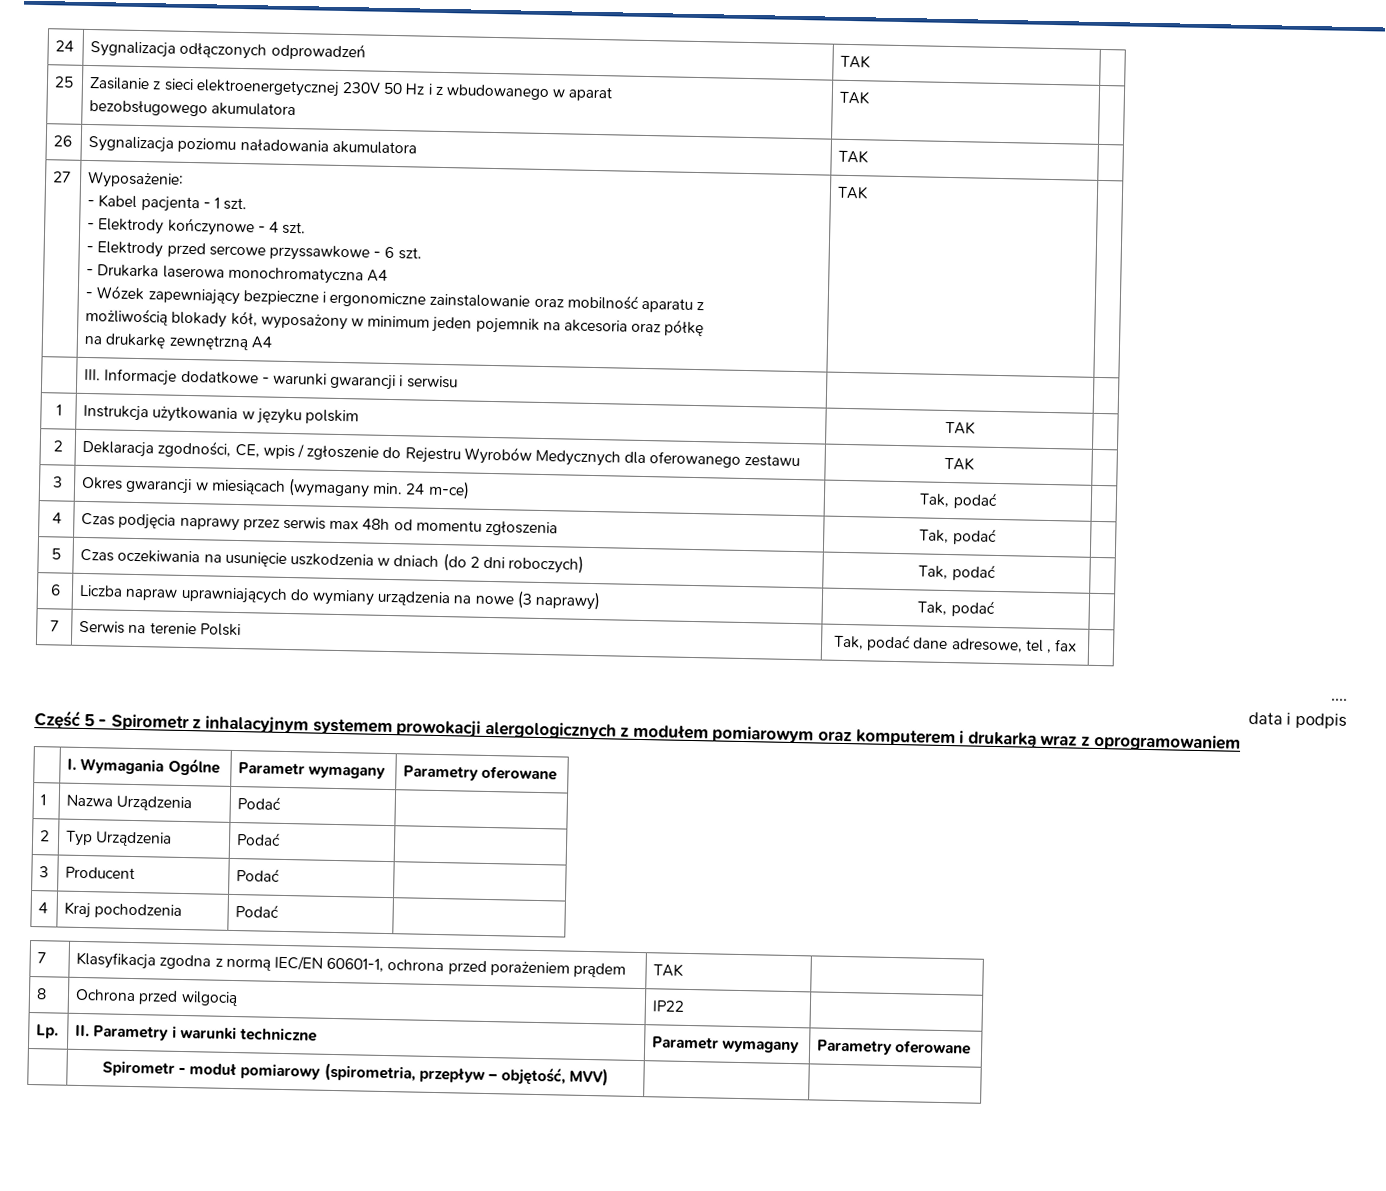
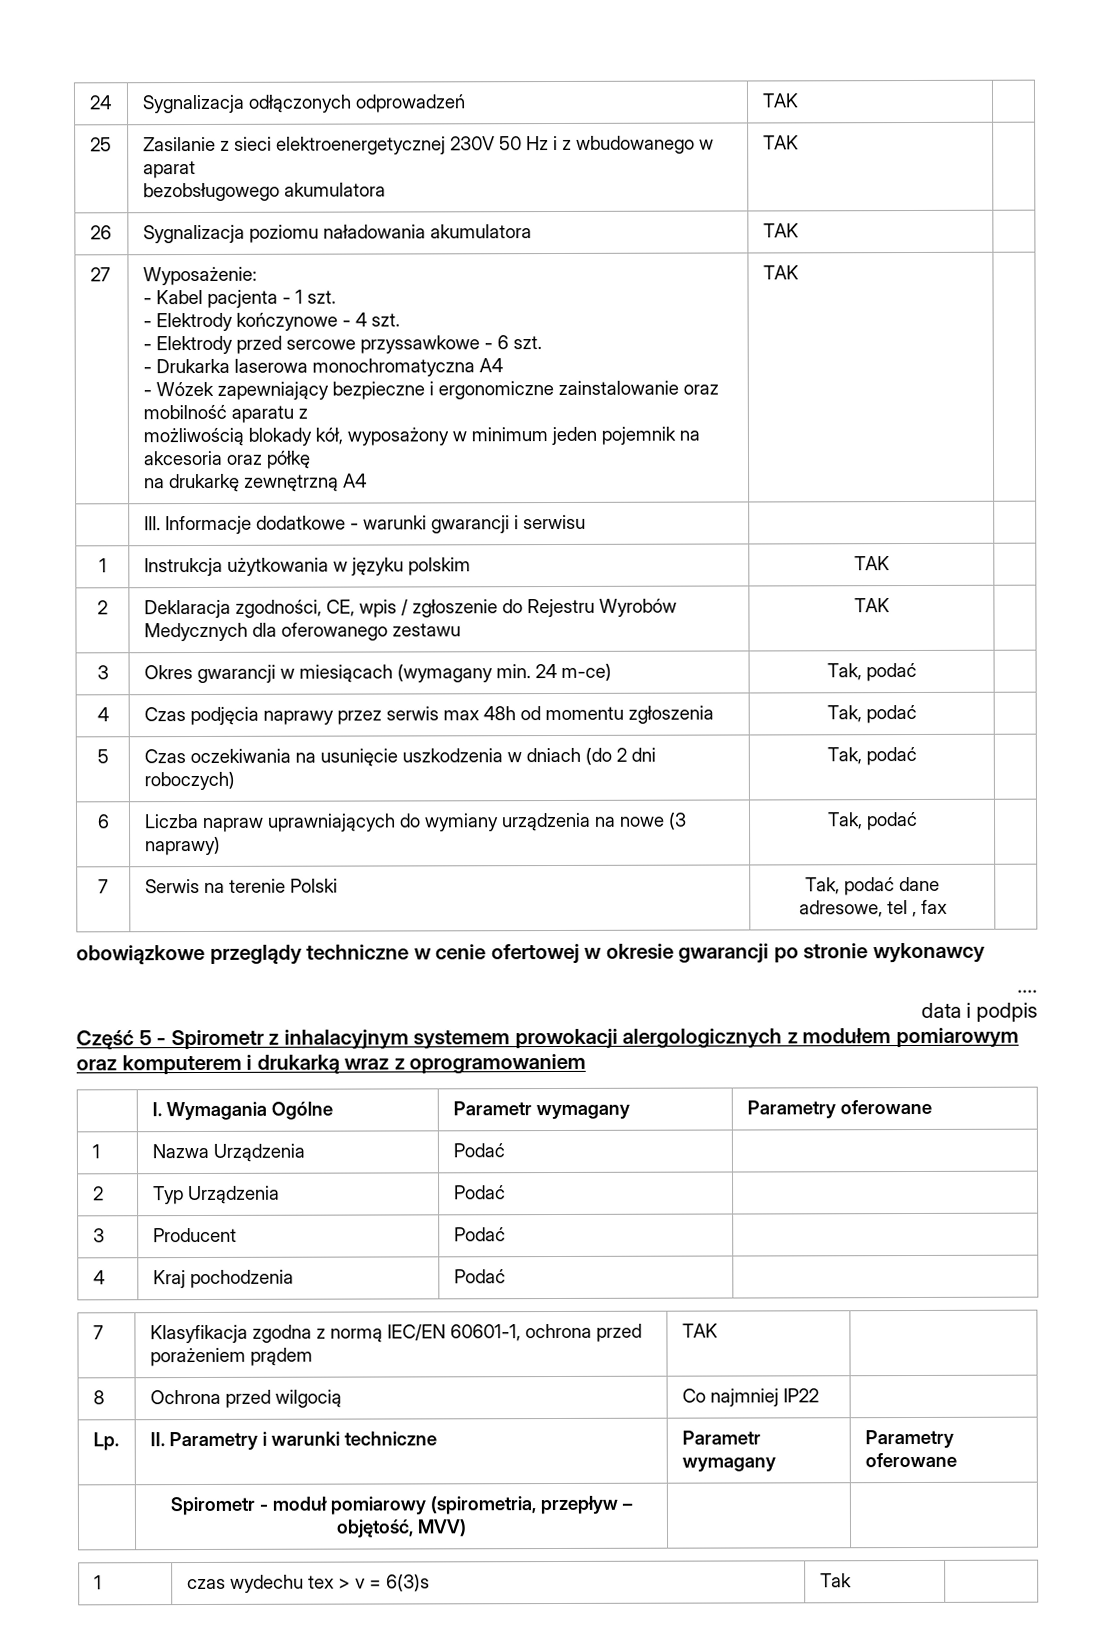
+ obowiązkowe przeglądy techniczne w cenie ofertowej w okresie gwarancji po stronie wykonawcy
- 8 | Ochrona przed wilgocią | IP22 |
+ 8 | Ochrona przed wilgocią | Co najmniej IP22 |
+ 1 | czas wydechu tex > v = 6(3)s | Tak |

